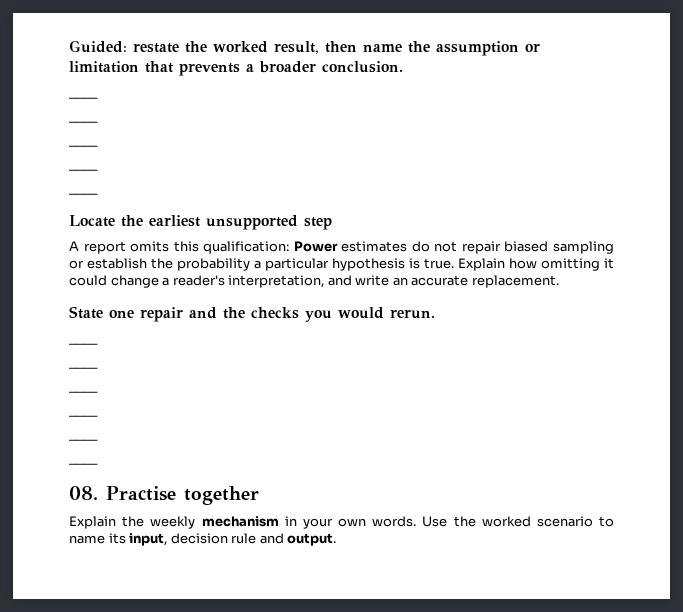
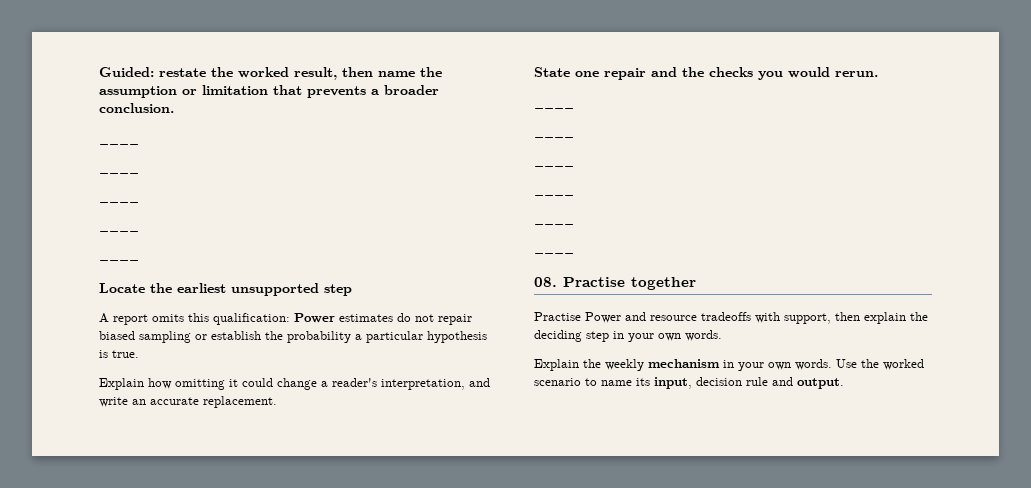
- A report omits this qualification: Power estimates do not repair biased sampling or establish the probability a particular hypothesis is true. Explain how omitting it could change a reader's interpretation, and write an accurate replacement.
+ A report omits this qualification: Power estimates do not repair biased sampling or establish the probability a particular hypothesis is true.
+ Explain how omitting it could change a reader's interpretation, and write an accurate replacement.
+ Practise Power and resource tradeoffs with support, then explain the deciding step in your own words.

